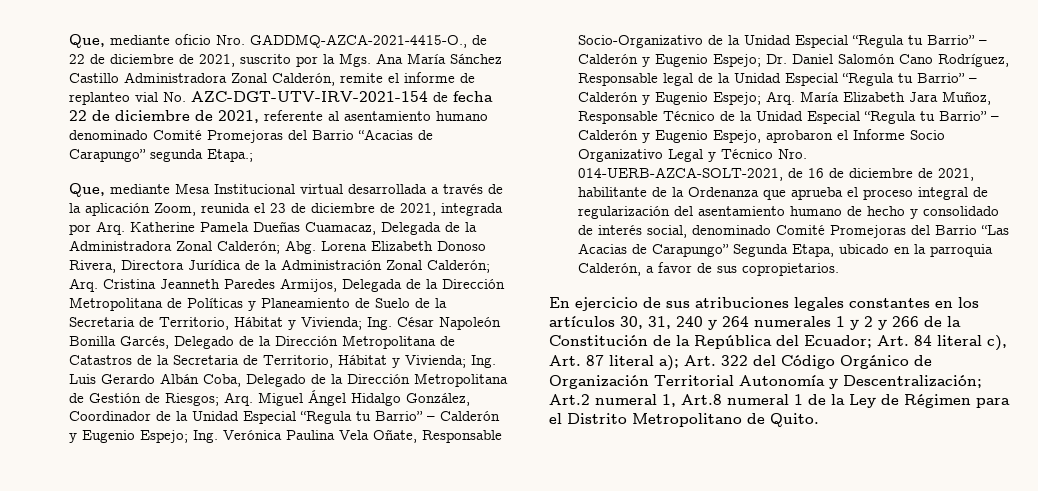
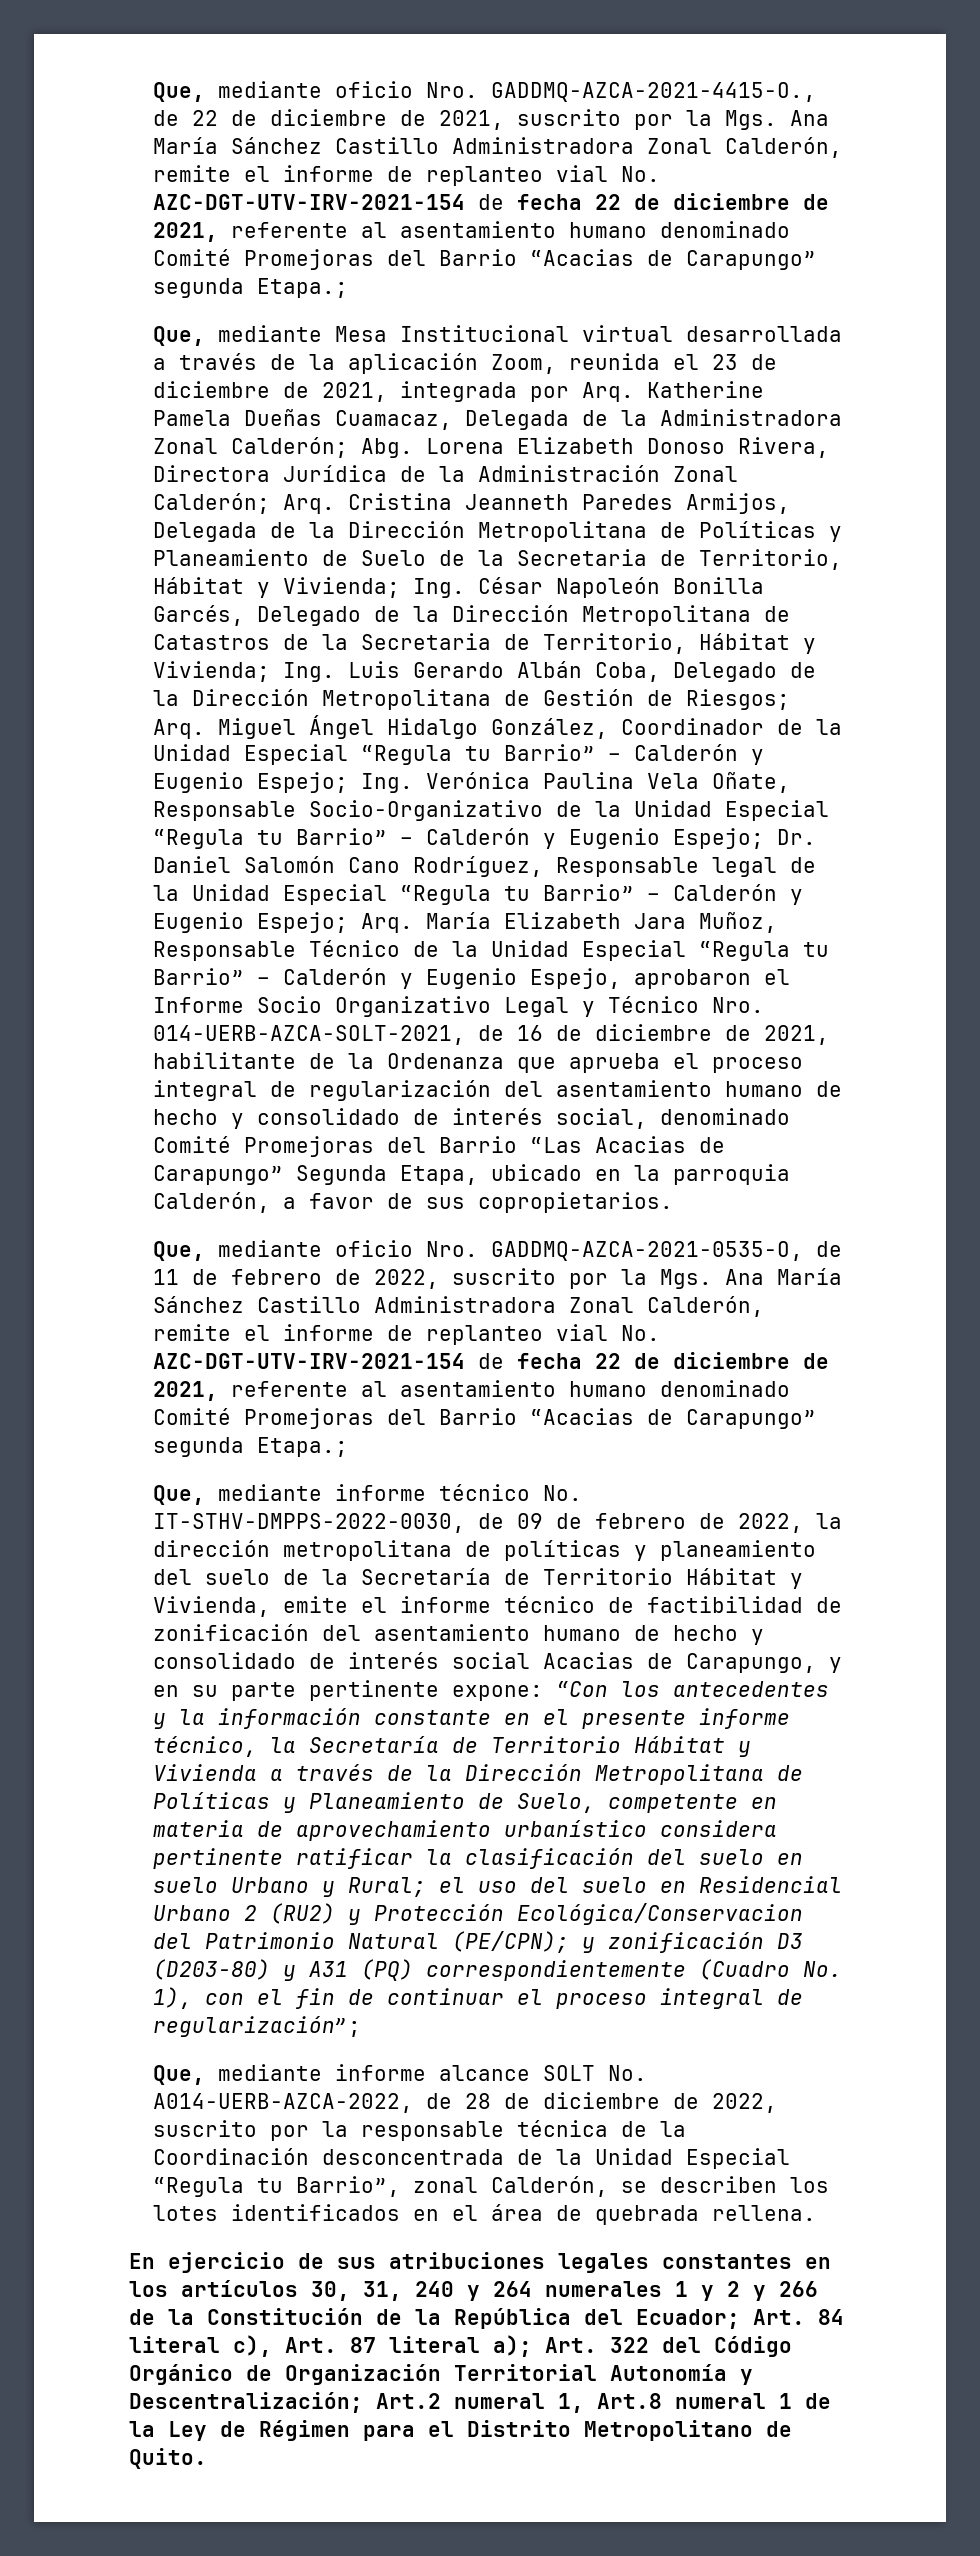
+ Que, mediante oficio Nro. GADDMQ-AZCA-2021-0535-O, de 11 de febrero de 2022, suscrito por la Mgs. Ana María Sánchez Castillo Administradora Zonal Calderón, remite el informe de replanteo vial No. AZC-DGT-UTV-IRV-2021-154 de fecha 22 de diciembre de 2021, referente al asentamiento humano denominado Comité Promejoras del Barrio “Acacias de Carapungo” segunda Etapa.;
+ Que, mediante informe técnico No. IT-STHV-DMPPS-2022-0030, de 09 de febrero de 2022, la dirección metropolitana de políticas y planeamiento del suelo de la Secretaría de Territorio Hábitat y Vivienda, emite el informe técnico de factibilidad de zonificación del asentamiento humano de hecho y consolidado de interés social Acacias de Carapungo, y en su parte pertinente expone: “Con los antecedentes y la información constante en el presente informe técnico, la Secretaría de Territorio Hábitat y Vivienda a través de la Dirección Metropolitana de Políticas y Planeamiento de Suelo, competente en materia de aprovechamiento urbanístico considera pertinente ratificar la clasificación del suelo en suelo Urbano y Rural; el uso del suelo en Residencial Urbano 2 (RU2) y Protección Ecológica/Conservacion del Patrimonio Natural (PE/CPN); y zonificación D3 (D203-80) y A31 (PQ) correspondientemente (Cuadro No. 1), con el fin de continuar el proceso integral de regularización”;
+ Que, mediante informe alcance SOLT No. A014-UERB-AZCA-2022, de 28 de diciembre de 2022, suscrito por la responsable técnica de la Coordinación desconcentrada de la Unidad Especial “Regula tu Barrio”, zonal Calderón, se describen los lotes identificados en el área de quebrada rellena.

